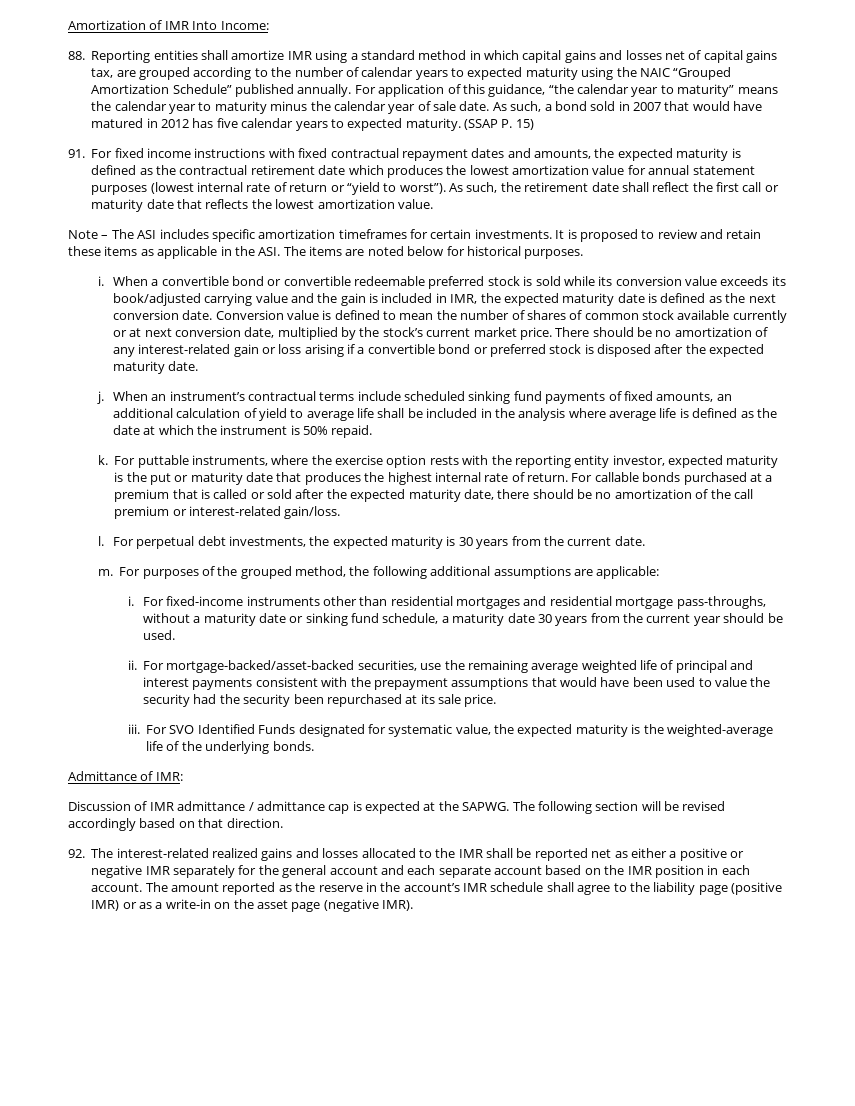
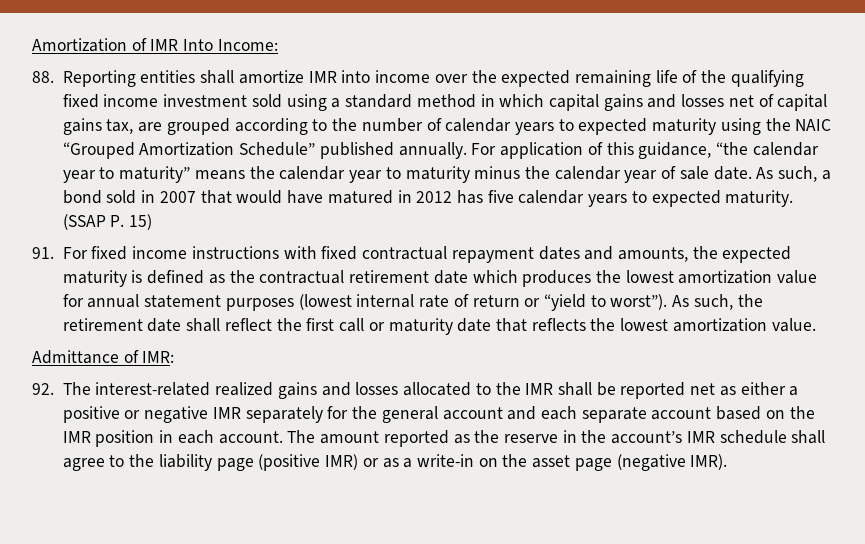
- 88. Reporting entities shall amortize IMR using a standard method in which capital gains and losses net of capital gains tax, are grouped according to the number of calendar years to expected maturity using the NAIC “Grouped Amortization Schedule” published annually.
+ 88. Reporting entities shall amortize IMR into income over the expected remaining life of the qualifying fixed income investment sold using a standard method in which capital gains and losses net of capital gains tax, are grouped according to the number of calendar years to expected maturity using the NAIC “Grouped Amortization Schedule” published annually.
- Note – The ASI includes specific amortization timeframes for certain investments. It is proposed to review and retain these items as applicable in the ASI. The items are noted below for historical purposes.
- i. When a convertible bond or convertible redeemable preferred stock is sold while its conversion value exceeds its book/adjusted carrying value and the gain is included in IMR, the expected maturity date is defined as the next conversion date. Conversion value is defined to mean the number of shares of common stock available currently or at next conversion date, multiplied by the stock’s current market price. There should be no amortization of any interest-related gain or loss arising if a convertible bond or preferred stock is disposed after the expected maturity date.
- j. When an instrument’s contractual terms include scheduled sinking fund payments of fixed amounts, an additional calculation of yield to average life shall be included in the analysis where average life is defined as the date at which the instrument is 50% repaid.
- k. For puttable instruments, where the exercise option rests with the reporting entity investor, expected maturity is the put or maturity date that produces the highest internal rate of return. For callable bonds purchased at a premium that is called or sold after the expected maturity date, there should be no amortization of the call premium or interest-related gain/loss.
- l. For perpetual debt investments, the expected maturity is 30 years from the current date.
- m. For purposes of the grouped method, the following additional assumptions are applicable:
- i. For fixed-income instruments other than residential mortgages and residential mortgage pass-throughs, without a maturity date or sinking fund schedule, a maturity date 30 years from the current year should be used.
- ii. For mortgage-backed/asset-backed securities, use the remaining average weighted life of principal and interest payments consistent with the prepayment assumptions that would have been used to value the security had the security been repurchased at its sale price.
- iii. For SVO Identified Funds designated for systematic value, the expected maturity is the weighted‐average life of the underlying bonds.
  Admittance of IMR:
- Discussion of IMR admittance / admittance cap is expected at the SAPWG. The following section will be revised accordingly based on that direction.

